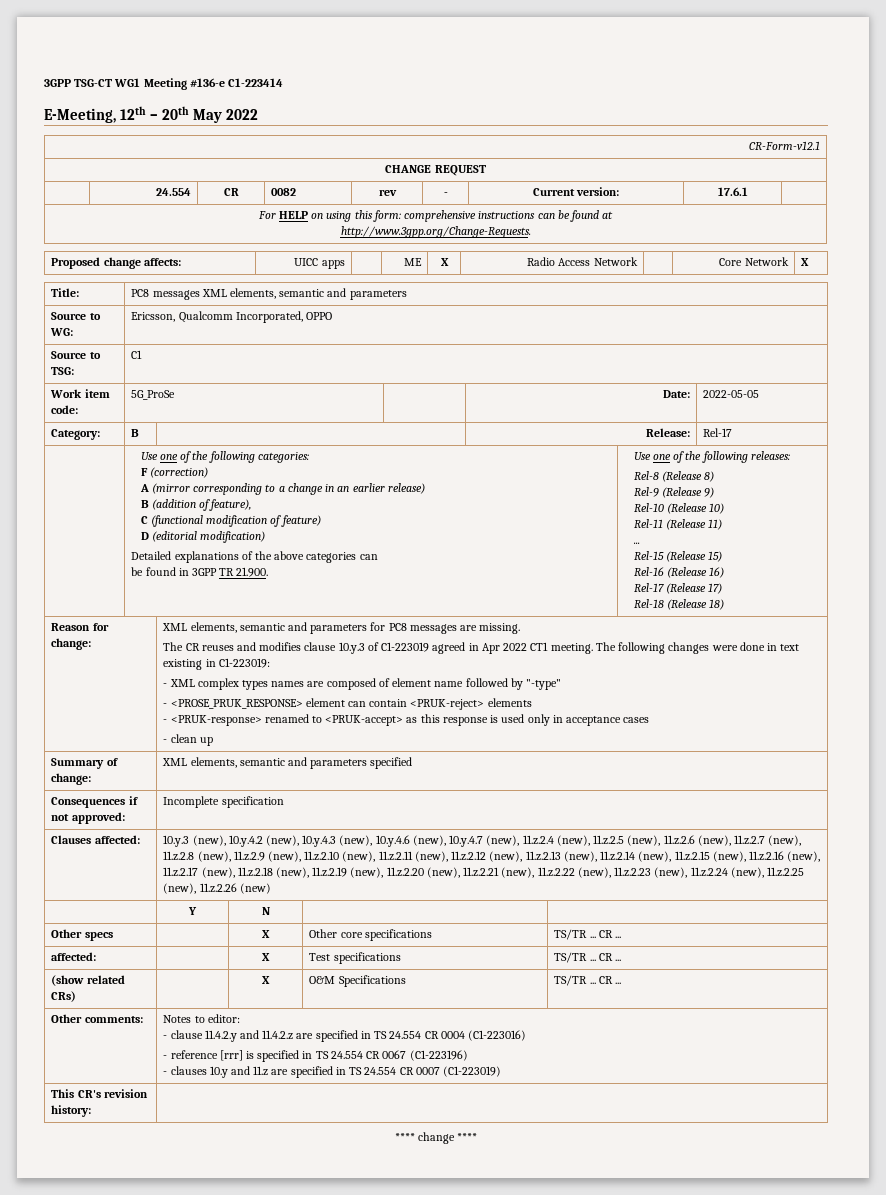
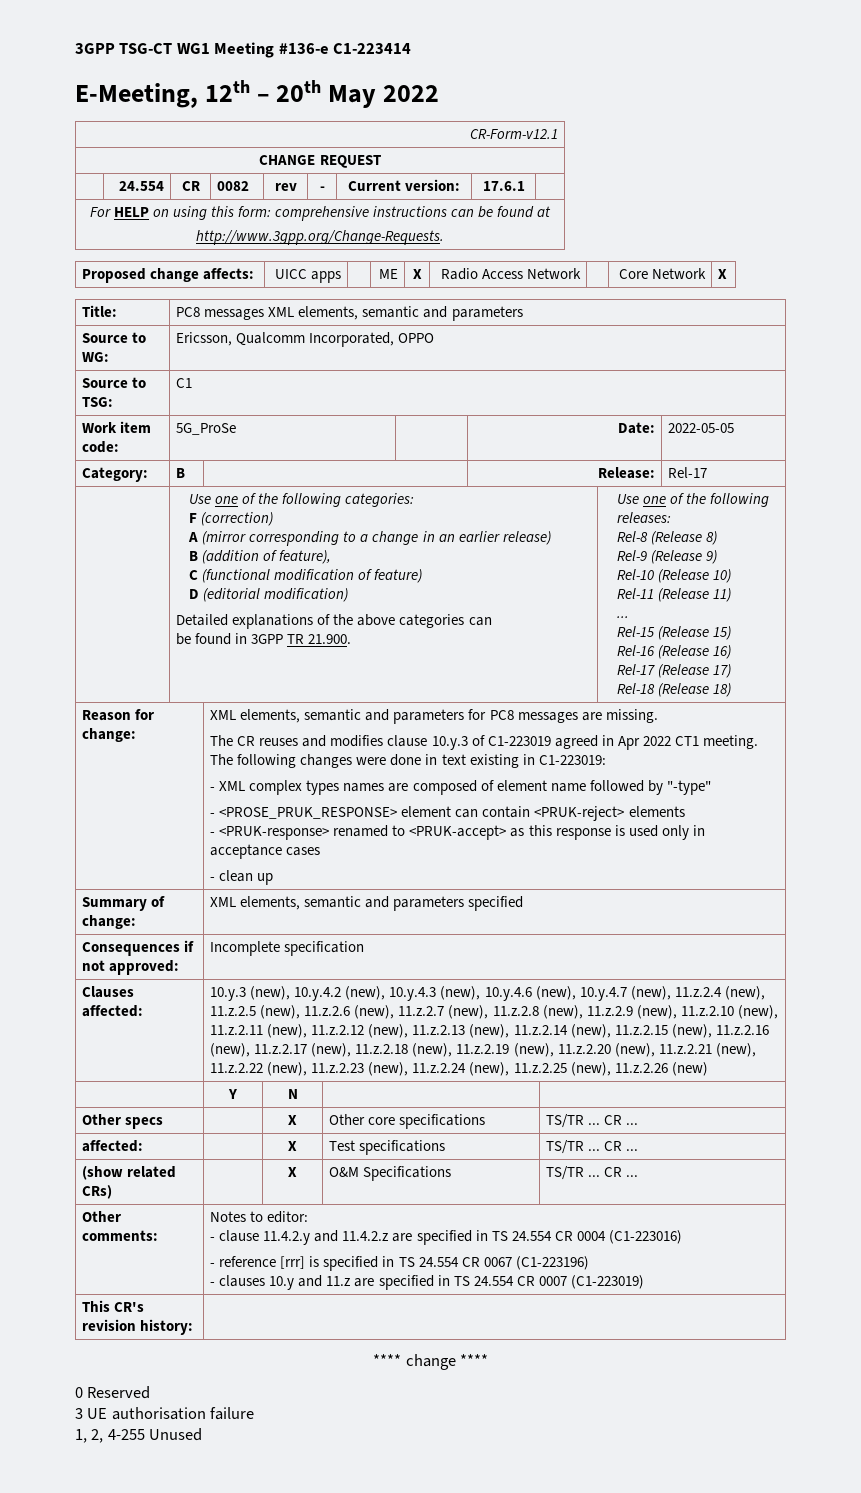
+ 0 Reserved
+ 3 UE authorisation failure
+ 1, 2, 4-255 Unused

